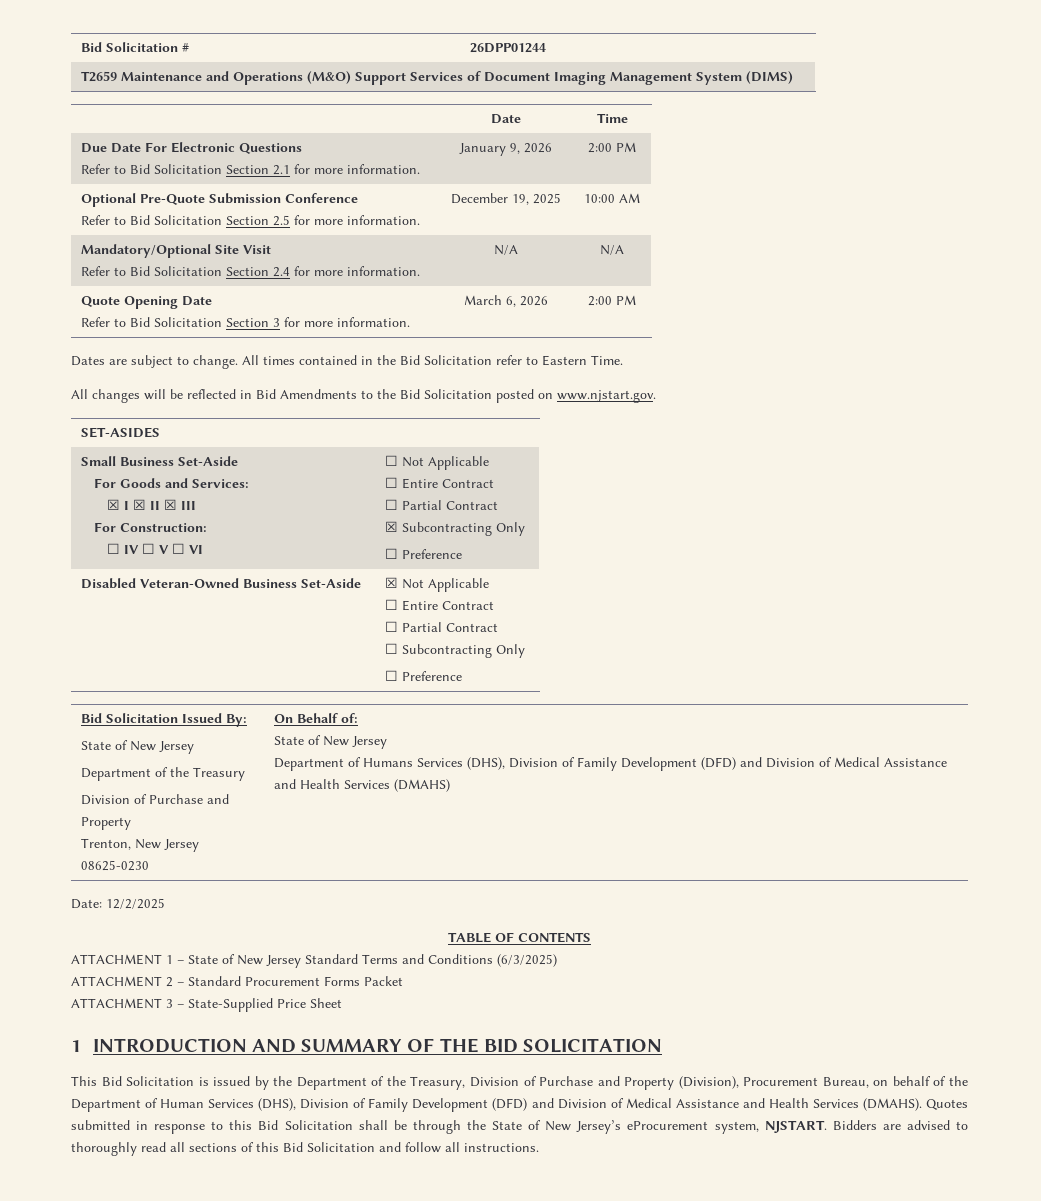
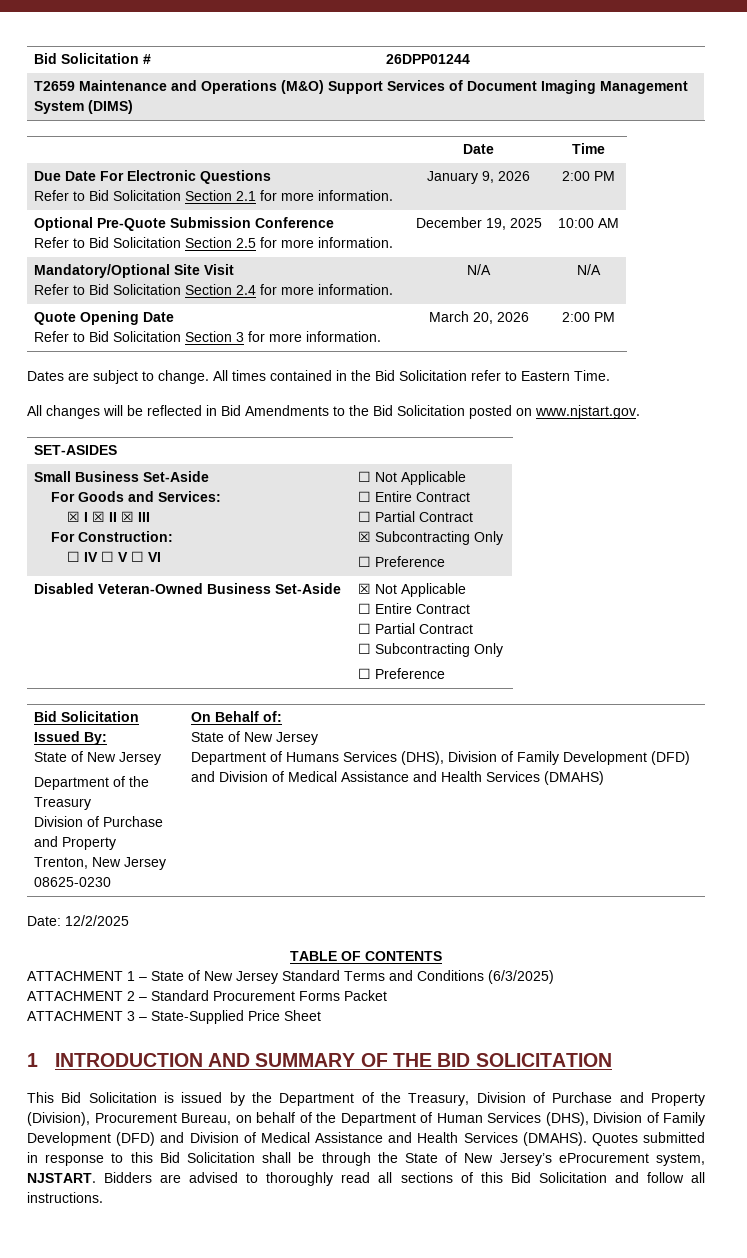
  Quote Opening Date
- Refer to Bid Solicitation Section 3 for more information. | March 6, 2026 | 2:00 PM
+ Refer to Bid Solicitation Section 3 for more information. | March 20, 2026 | 2:00 PM

